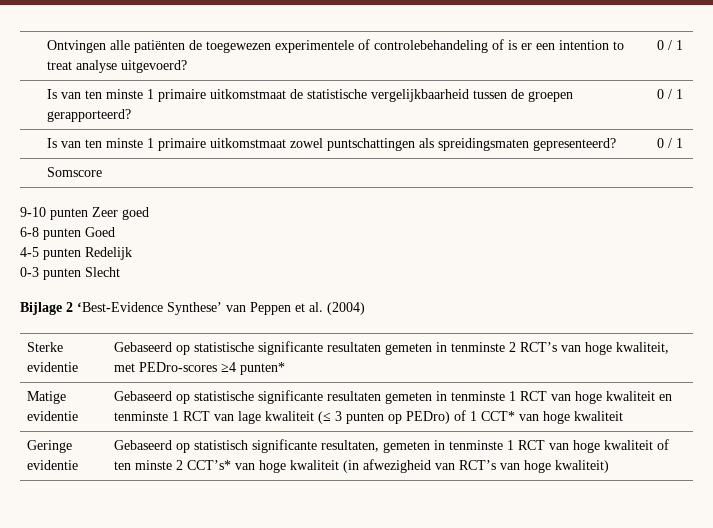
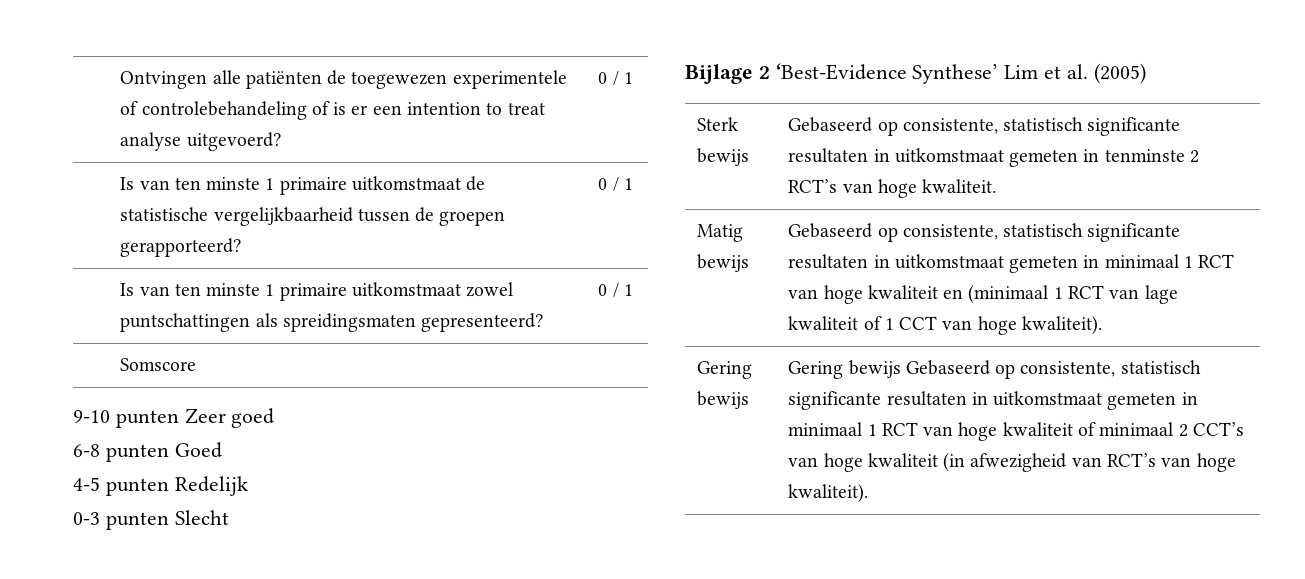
- Bijlage 2 ‘Best-Evidence Synthese’ van Peppen et al. (2004)
- Sterke evidentie | Gebaseerd op statistische significante resultaten gemeten in tenminste 2 RCT’s van hoge kwaliteit, met PEDro-scores ≥4 punten*
- Matige evidentie | Gebaseerd op statistische significante resultaten gemeten in tenminste 1 RCT van hoge kwaliteit en tenminste 1 RCT van lage kwaliteit (≤ 3 punten op PEDro) of 1 CCT* van hoge kwaliteit
- Geringe evidentie | Gebaseerd op statistisch significante resultaten, gemeten in tenminste 1 RCT van hoge kwaliteit of ten minste 2 CCT’s* van hoge kwaliteit (in afwezigheid van RCT’s van hoge kwaliteit)
+ Bijlage 2 ‘Best-Evidence Synthese’ Lim et al. (2005)
+ Sterk bewijs | Gebaseerd op consistente, statistisch significante resultaten in uitkomstmaat gemeten in tenminste 2 RCT’s van hoge kwaliteit.
+ Matig bewijs | Gebaseerd op consistente, statistisch significante resultaten in uitkomstmaat gemeten in minimaal 1 RCT van hoge kwaliteit en (minimaal 1 RCT van lage kwaliteit of 1 CCT van hoge kwaliteit).
+ Gering bewijs | Gering bewijs Gebaseerd op consistente, statistisch significante resultaten in uitkomstmaat gemeten in minimaal 1 RCT van hoge kwaliteit of minimaal 2 CCT’s van hoge kwaliteit (in afwezigheid van RCT’s van hoge kwaliteit).

